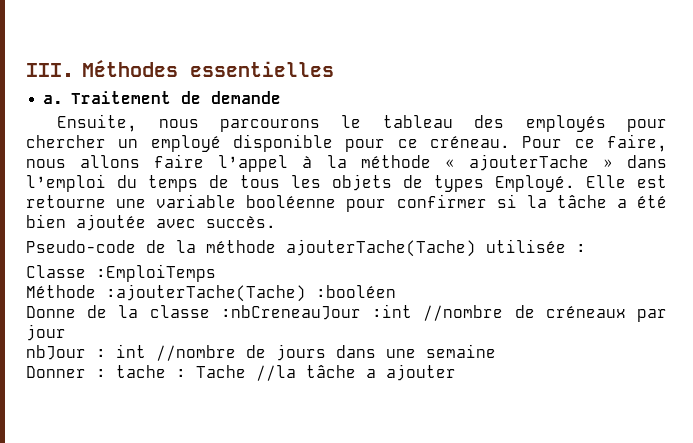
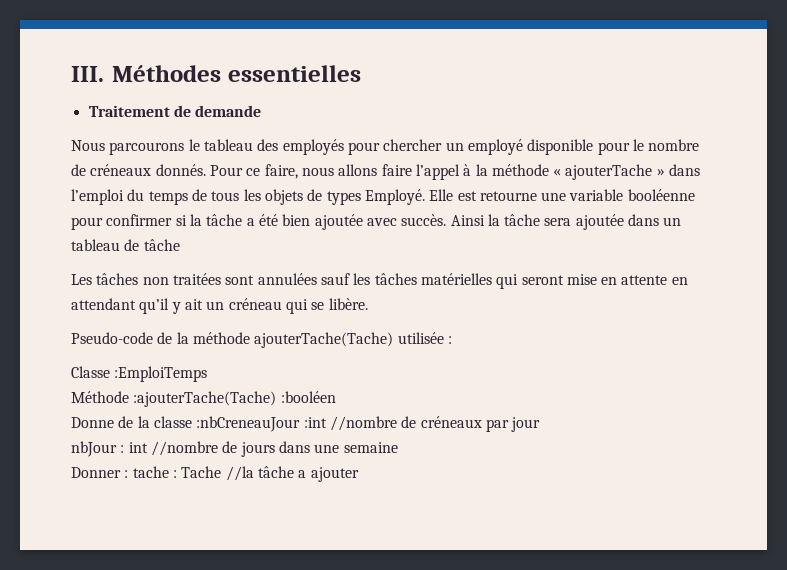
- a.
- Ensuite, nous parcourons le tableau des employés pour chercher un employé disponible pour ce créneau.
+ Nous parcourons le tableau des employés pour chercher un employé disponible pour le nombre de créneaux donnés.
+ Ainsi la tâche sera ajoutée dans un tableau de tâche
+ Les tâches non traitées sont annulées sauf les tâches matérielles qui seront mise en attente en attendant qu’il y ait un créneau qui se libère.

